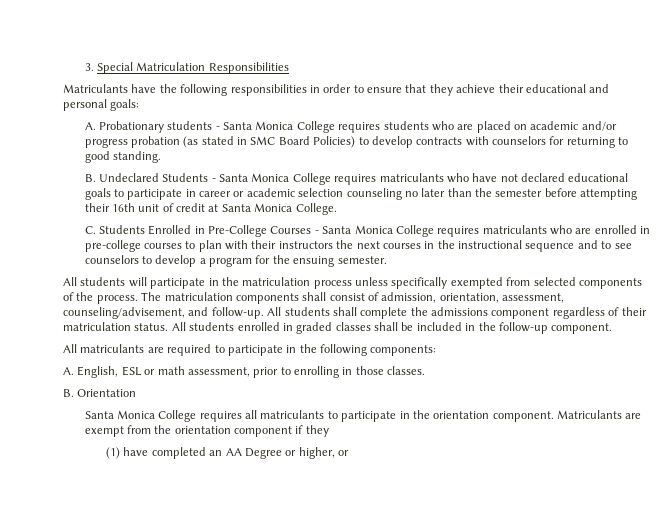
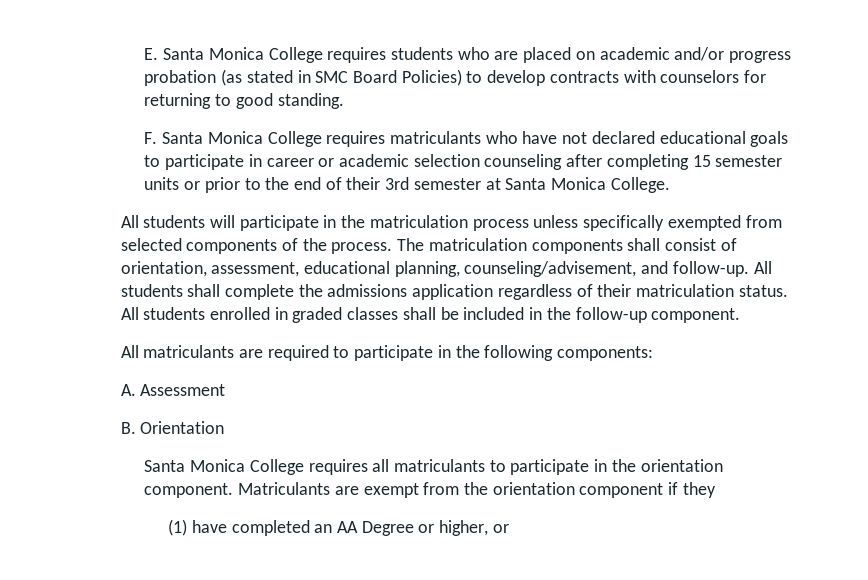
- 3. Special Matriculation Responsibilities
- Matriculants have the following responsibilities in order to ensure that they achieve their educational and personal goals:
- A. Probationary students - Santa Monica College requires students who are placed on academic and/or progress probation (as stated in SMC Board Policies) to develop contracts with counselors for returning to good standing.
+ E. Santa Monica College requires students who are placed on academic and/or progress probation (as stated in SMC Board Policies) to develop contracts with counselors for returning to good standing.
- B. Undeclared Students - Santa Monica College requires matriculants who have not declared educational goals to participate in career or academic selection counseling no later than the semester before attempting their 16th unit of credit at Santa Monica College.
- C. Students Enrolled in Pre-College Courses - Santa Monica College requires matriculants who are enrolled in pre-college courses to plan with their instructors the next courses in the instructional sequence and to see counselors to develop a program for the ensuing semester.
+ F. Santa Monica College requires matriculants who have not declared educational goals to participate in career or academic selection counseling after completing 15 semester units or prior to the end of their 3rd semester at Santa Monica College.
- The matriculation components shall consist of admission, orientation, assessment, counseling/advisement, and follow-up.
+ The matriculation components shall consist of orientation, assessment, educational planning, counseling/advisement, and follow-up.
- All students shall complete the admissions component regardless of their matriculation status.
+ All students shall complete the admissions application regardless of their matriculation status.
- A. English, ESL or math assessment, prior to enrolling in those classes.
+ A. Assessment

